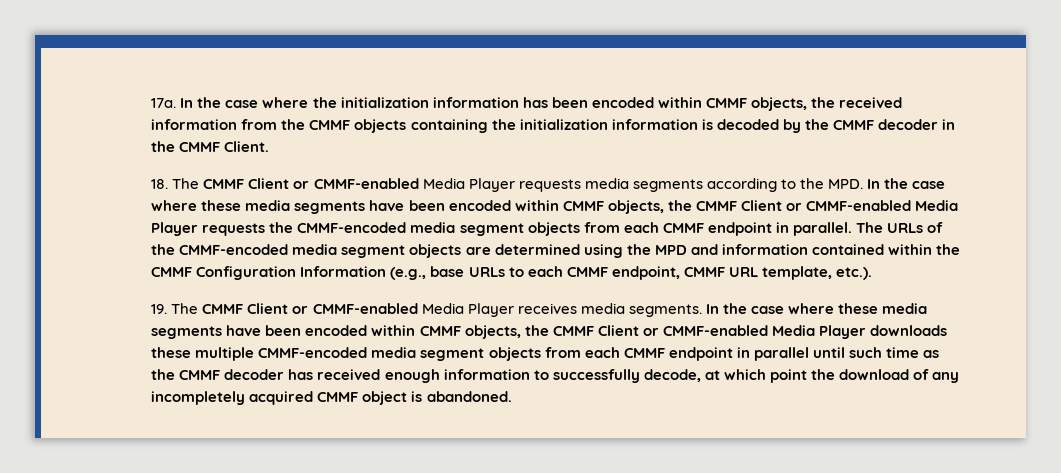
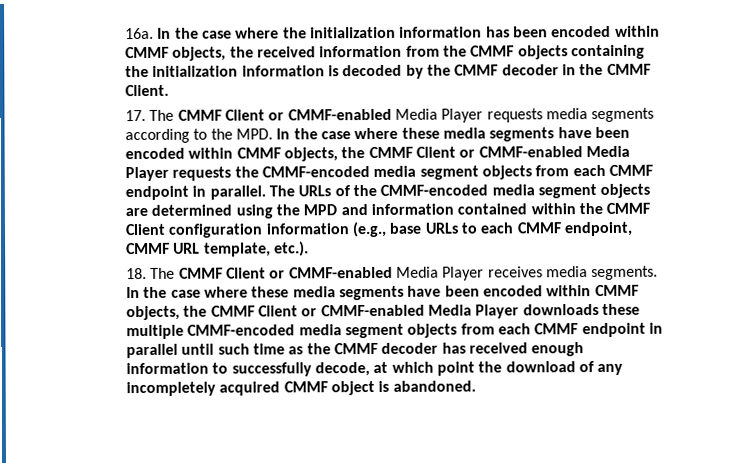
- 17a.
+ 16a.
- 18. The CMMF Client or CMMF-enabled Media Player requests media segments according to the MPD. In the case where these media segments have been encoded within CMMF objects, the CMMF Client or CMMF-enabled Media Player requests the CMMF-encoded media segment objects from each CMMF endpoint in parallel.
+ 17. The CMMF Client or CMMF-enabled Media Player requests media segments according to the MPD. In the case where these media segments have been encoded within CMMF objects, the CMMF Client or CMMF-enabled Media Player requests the CMMF-encoded media segment objects from each CMMF endpoint in parallel.
- The URLs of the CMMF-encoded media segment objects are determined using the MPD and information contained within the CMMF Configuration Information (e.g., base URLs to each CMMF endpoint, CMMF URL template, etc.).
+ The URLs of the CMMF-encoded media segment objects are determined using the MPD and information contained within the CMMF Client configuration information (e.g., base URLs to each CMMF endpoint, CMMF URL template, etc.).
- 19. The CMMF Client or CMMF-enabled Media Player receives media segments.
+ 18. The CMMF Client or CMMF-enabled Media Player receives media segments.

